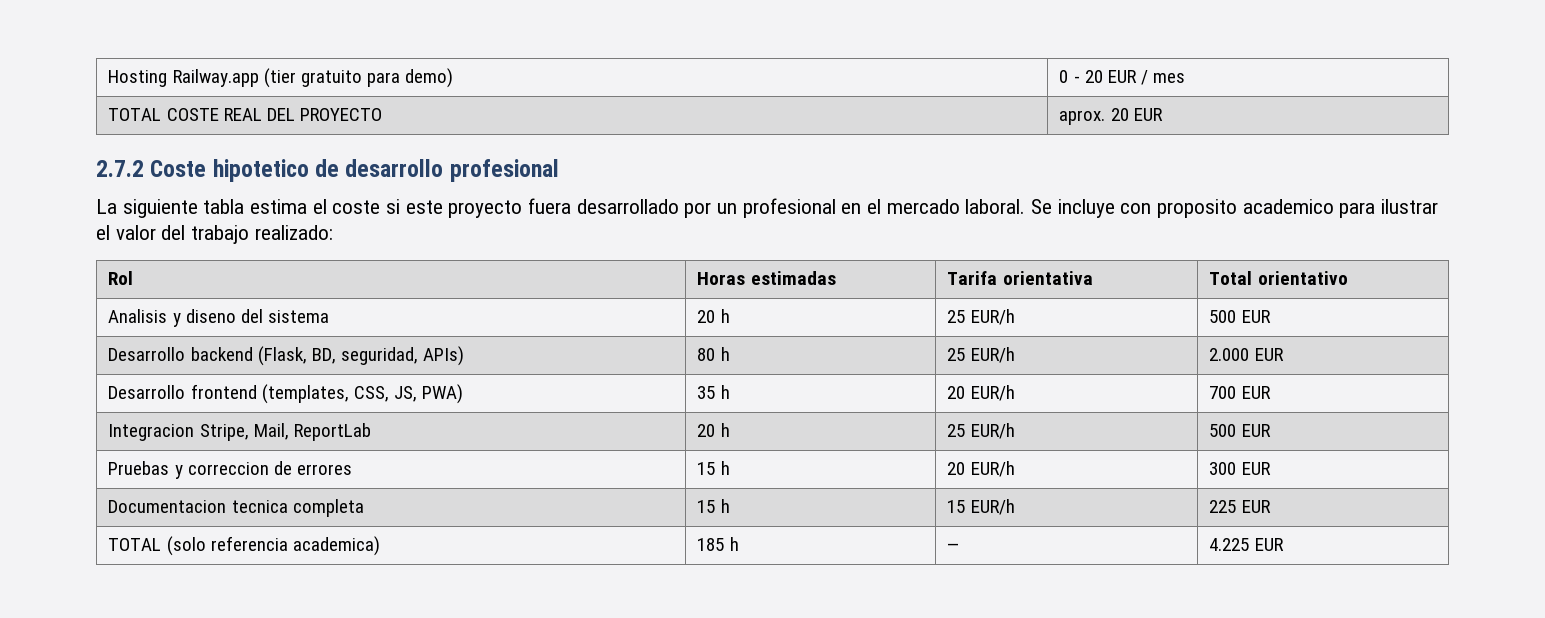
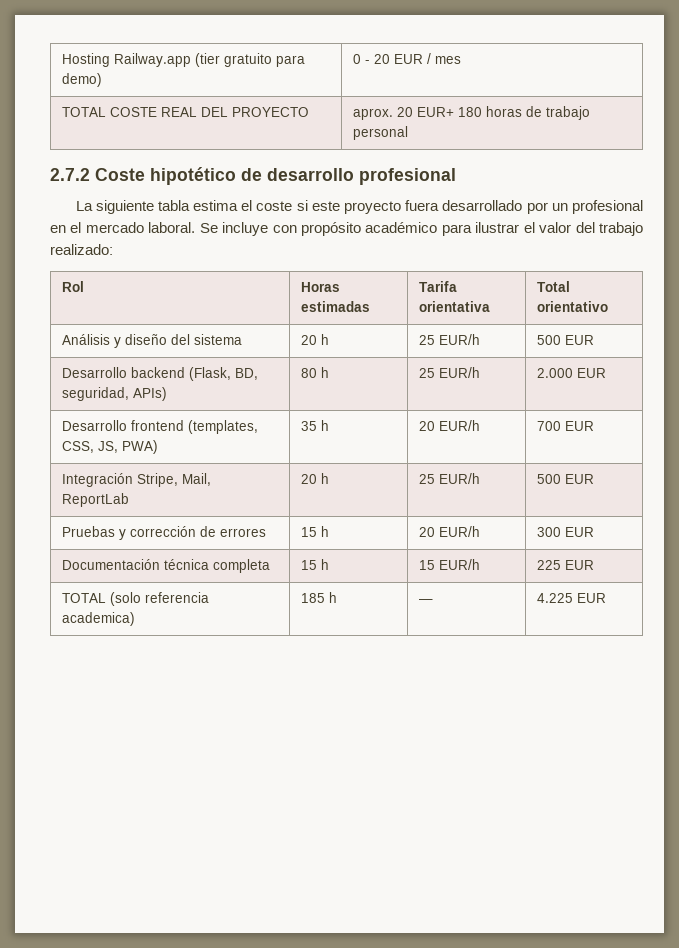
- TOTAL COSTE REAL DEL PROYECTO | aprox. 20 EUR
+ TOTAL COSTE REAL DEL PROYECTO | aprox. 20 EUR+ 180 horas de trabajo personal
- 2.7.2 Coste hipotetico de desarrollo profesional
+ 2.7.2 Coste hipotético de desarrollo profesional
- Se incluye con proposito academico para ilustrar el valor del trabajo realizado:
+ Se incluye con propósito académico para ilustrar el valor del trabajo realizado:
- Analisis y diseno del sistema | 20 h | 25 EUR/h | 500 EUR
+ Análisis y diseño del sistema | 20 h | 25 EUR/h | 500 EUR
- Integracion Stripe, Mail, ReportLab | 20 h | 25 EUR/h | 500 EUR
+ Integración Stripe, Mail, ReportLab | 20 h | 25 EUR/h | 500 EUR
- Pruebas y correccion de errores | 15 h | 20 EUR/h | 300 EUR
+ Pruebas y corrección de errores | 15 h | 20 EUR/h | 300 EUR
- Documentacion tecnica completa | 15 h | 15 EUR/h | 225 EUR
+ Documentación técnica completa | 15 h | 15 EUR/h | 225 EUR

